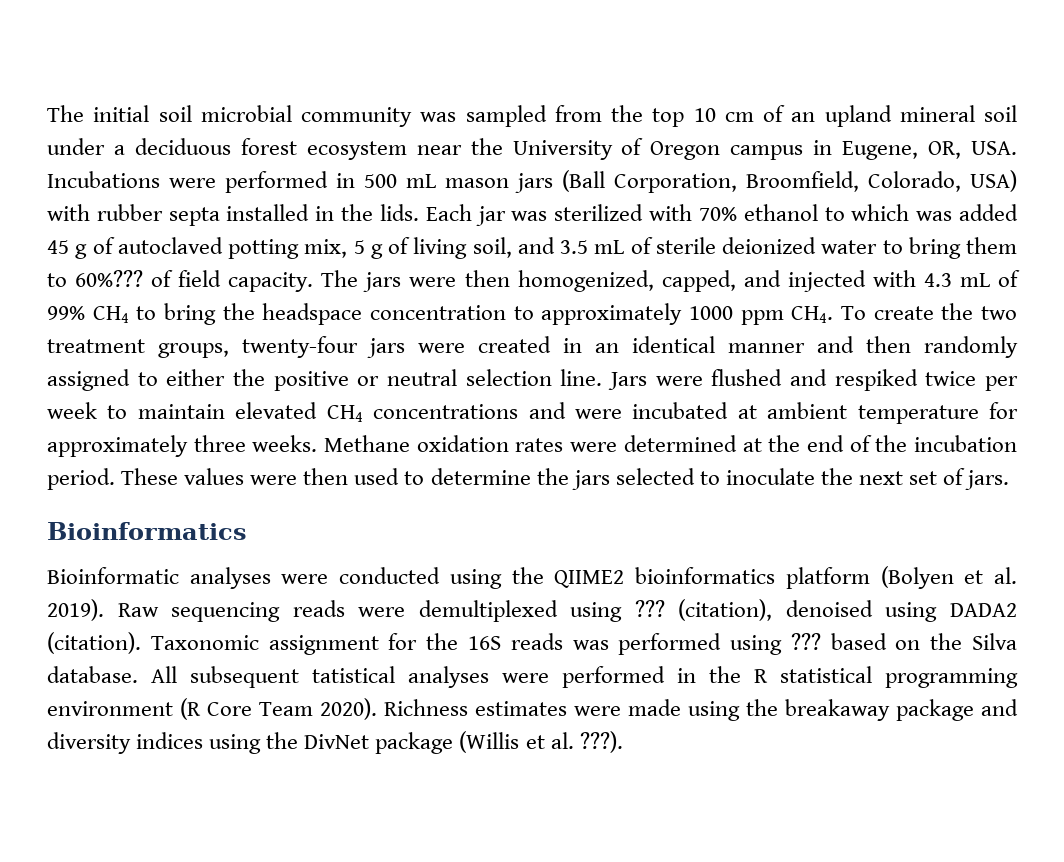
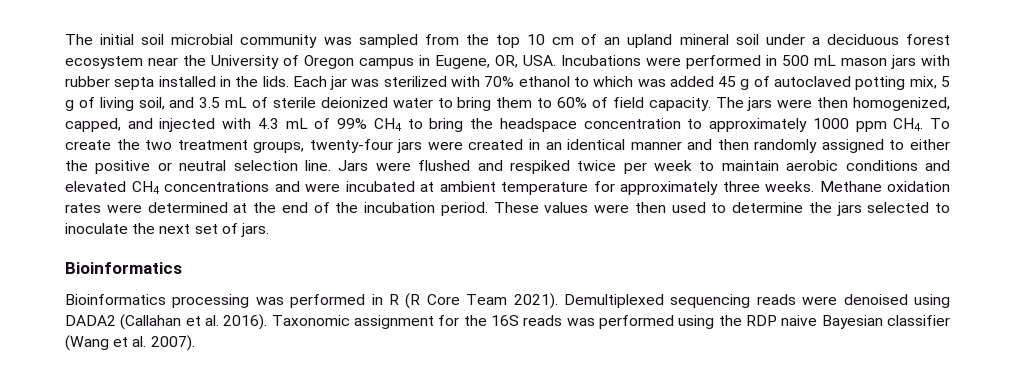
- The initial soil microbial community was sampled from the top 10 cm of an upland mineral soil under a deciduous forest ecosystem near the University of Oregon campus in Eugene, OR, USA. Incubations were performed in 500 mL mason jars (Ball Corporation, Broomfield, Colorado, USA) with rubber septa installed in the lids.
+ The initial soil microbial community was sampled from the top 10 cm of an upland mineral soil under a deciduous forest ecosystem near the University of Oregon campus in Eugene, OR, USA. Incubations were performed in 500 mL mason jars with rubber septa installed in the lids.
- Each jar was sterilized with 70% ethanol to which was added 45 g of autoclaved potting mix, 5 g of living soil, and 3.5 mL of sterile deionized water to bring them to 60%??? of field capacity.
+ Each jar was sterilized with 70% ethanol to which was added 45 g of autoclaved potting mix, 5 g of living soil, and 3.5 mL of sterile deionized water to bring them to 60% of field capacity.
- Jars were flushed and respiked twice per week to maintain elevated CH4 concentrations and were incubated at ambient temperature for approximately three weeks.
+ Jars were flushed and respiked twice per week to maintain aerobic conditions and elevated CH4 concentrations and were incubated at ambient temperature for approximately three weeks.
- Bioinformatic analyses were conducted using the QIIME2 bioinformatics platform (Bolyen et al. 2019). Raw sequencing reads were demultiplexed using ??? (citation), denoised using DADA2 (citation).
+ Bioinformatics processing was performed in R (R Core Team 2021). Demultiplexed sequencing reads were denoised using DADA2 (Callahan et al. 2016).
- Taxonomic assignment for the 16S reads was performed using ??? based on the Silva database. All subsequent tatistical analyses were performed in the R statistical programming environment (R Core Team 2020). Richness estimates were made using the breakaway package and diversity indices using the DivNet package (Willis et al. ???).
+ Taxonomic assignment for the 16S reads was performed using the RDP naive Bayesian classifier (Wang et al. 2007).

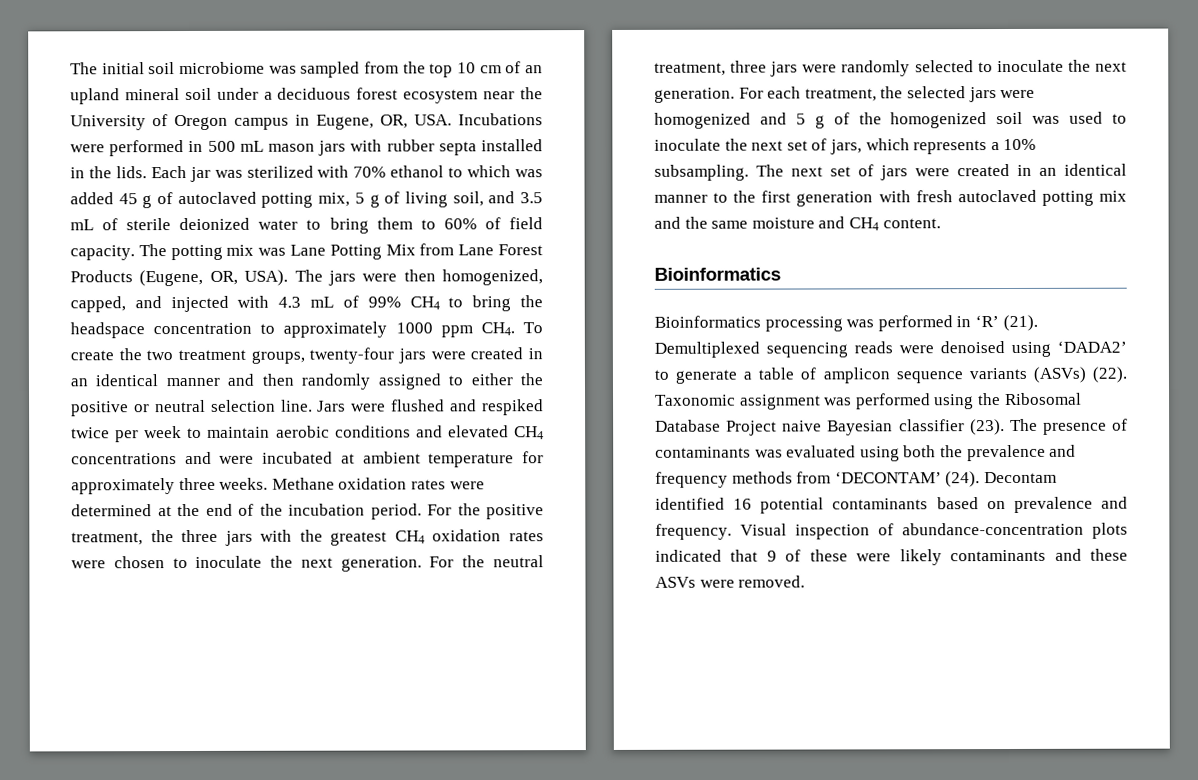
- The initial soil microbial community was sampled from the top 10 cm of an upland mineral soil under a deciduous forest ecosystem near the University of Oregon campus in Eugene, OR, USA. Incubations were performed in 500 mL mason jars with rubber septa installed in the lids.
+ The initial soil microbiome was sampled from the top 10 cm of an upland mineral soil under a deciduous forest ecosystem near the University of Oregon campus in Eugene, OR, USA. Incubations were performed in 500 mL mason jars with rubber septa installed in the lids.
- The jars were then homogenized, capped, and injected with 4.3 mL of 99% CH4 to bring the headspace concentration to approximately 1000 ppm CH4. To create the two treatment groups, twenty-four jars were created in an identical manner and then randomly assigned to either the positive or neutral selection line.
+ The potting mix was Lane Potting Mix from Lane Forest Products (Eugene, OR, USA). The jars were then homogenized, capped, and injected with 4.3 mL of 99% CH4 to bring the headspace concentration to approximately 1000 ppm CH4. To create the two treatment groups, twenty-four jars were created in an identical manner and then randomly assigned to either the positive or neutral selection line.
- These values were then used to determine the jars selected to inoculate the next set of jars.
+ For the positive treatment, the three jars with the greatest CH4 oxidation rates were chosen to inoculate the next generation. For the neutral treatment, three jars were randomly selected to inoculate the next generation. For each treatment, the selected jars were homogenized and 5 g of the homogenized soil was used to inoculate the next set of jars, which represents a 10% subsampling. The next set of jars were created in an identical manner to the first generation with fresh autoclaved potting mix and the same moisture and CH4 content.
- Bioinformatics processing was performed in R (R Core Team 2021).
+ Bioinformatics processing was performed in ‘R’ (21).
- Demultiplexed sequencing reads were denoised using DADA2 (Callahan et al. 2016). Taxonomic assignment for the 16S reads was performed using the RDP naive Bayesian classifier (Wang et al. 2007).
+ Demultiplexed sequencing reads were denoised using ‘DADA2’ to generate a table of amplicon sequence variants (ASVs) (22). Taxonomic assignment was performed using the Ribosomal Database Project naive Bayesian classifier (23). The presence of contaminants was evaluated using both the prevalence and frequency methods from ‘DECONTAM’ (24). Decontam identified 16 potential contaminants based on prevalence and frequency. Visual inspection of abundance-concentration plots indicated that 9 of these were likely contaminants and these ASVs were removed.

